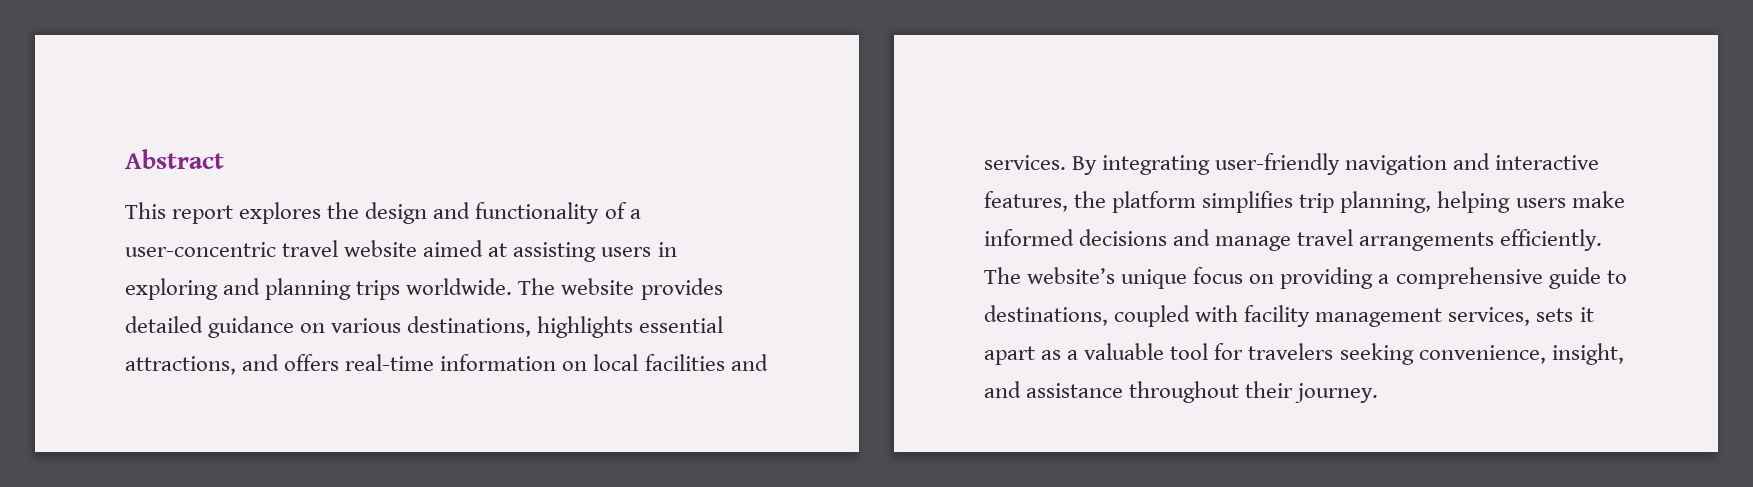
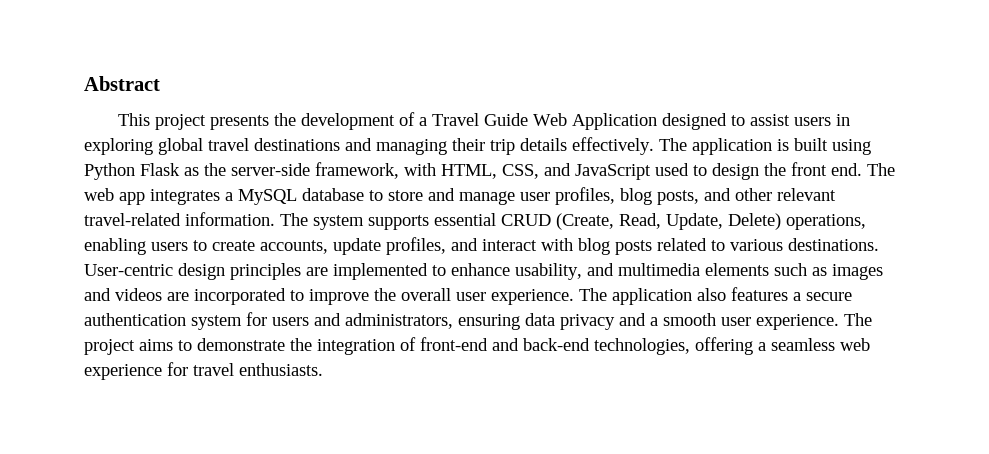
- This report explores the design and functionality of a user-concentric travel website aimed at assisting users in exploring and planning trips worldwide. The website provides detailed guidance on various destinations, highlights essential attractions, and offers real-time information on local facilities and services. By integrating user-friendly navigation and interactive features, the platform simplifies trip planning, helping users make informed decisions and manage travel arrangements efficiently. The website’s unique focus on providing a comprehensive guide to destinations, coupled with facility management services, sets it apart as a valuable tool for travelers seeking convenience, insight, and assistance throughout their journey.
+ This project presents the development of a Travel Guide Web Application designed to assist users in exploring global travel destinations and managing their trip details effectively. The application is built using Python Flask as the server-side framework, with HTML, CSS, and JavaScript used to design the front end. The web app integrates a MySQL database to store and manage user profiles, blog posts, and other relevant travel-related information. The system supports essential CRUD (Create, Read, Update, Delete) operations, enabling users to create accounts, update profiles, and interact with blog posts related to various destinations. User-centric design principles are implemented to enhance usability, and multimedia elements such as images and videos are incorporated to improve the overall user experience. The application also features a secure authentication system for users and administrators, ensuring data privacy and a smooth user experience. The project aims to demonstrate the integration of front-end and back-end technologies, offering a seamless web experience for travel enthusiasts.

